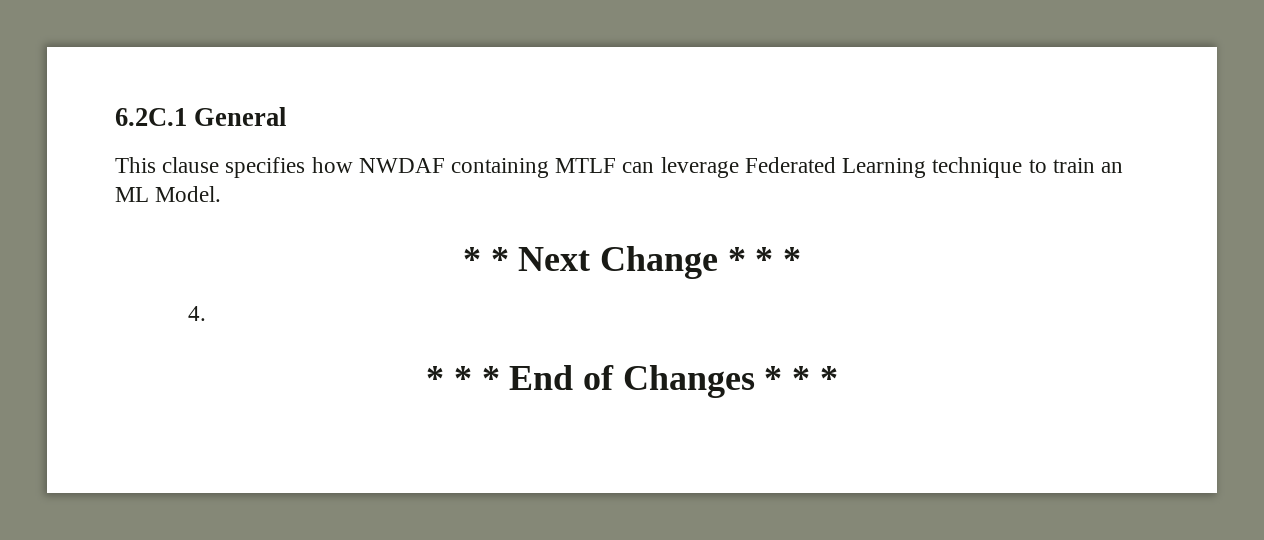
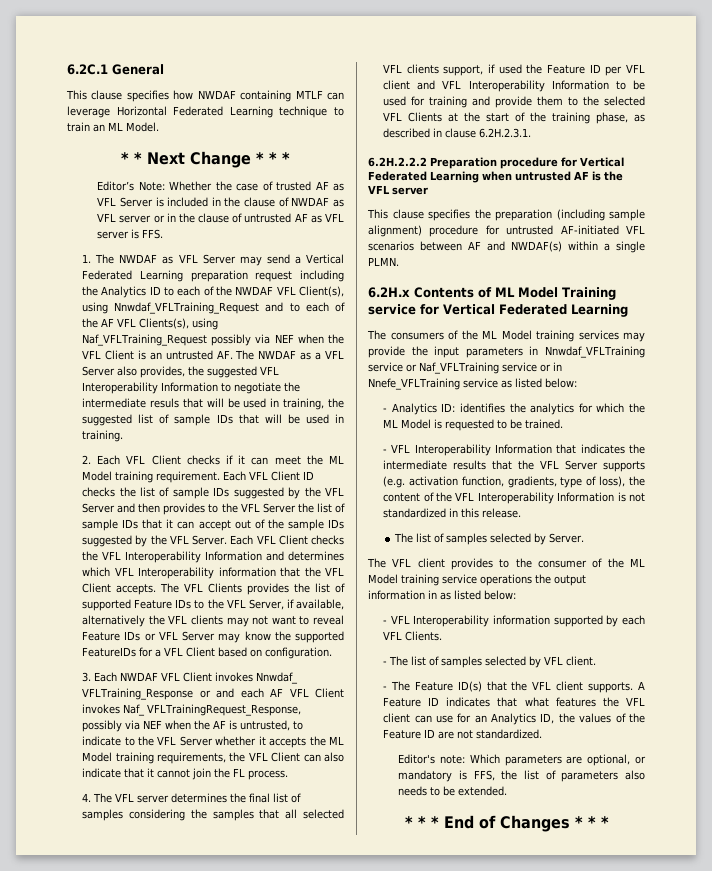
- This clause specifies how NWDAF containing MTLF can leverage Federated Learning technique to train an ML Model.
+ This clause specifies how NWDAF containing MTLF can leverage Horizontal Federated Learning technique to train an ML Model.
- 4.
+ Editor’s Note: Whether the case of trusted AF as VFL Server is included in the clause of NWDAF as VFL server or in the clause of untrusted AF as VFL server is FFS.
+ 1. The NWDAF as VFL Server may send a Vertical Federated Learning preparation request including the Analytics ID to each of the NWDAF VFL Client(s), using Nnwdaf_VFLTraining_Request and to each of the AF VFL Clients(s), using Naf_VFLTraining_Request possibly via NEF when the VFL Client is an untrusted AF. The NWDAF as a VFL Server also provides, the suggested VFL Interoperability Information to negotiate the intermediate resuls that will be used in training, the suggested list of sample IDs that will be used in training.
+ 2. Each VFL Client checks if it can meet the ML Model training requirement. Each VFL Client ID checks the list of sample IDs suggested by the VFL Server and then provides to the VFL Server the list of sample IDs that it can accept out of the sample IDs suggested by the VFL Server. Each VFL Client checks the VFL Interoperability Information and determines which VFL Interoperability information that the VFL Client accepts. The VFL Clients provides the list of supported Feature IDs to the VFL Server, if available, alternatively the VFL clients may not want to reveal Feature IDs or VFL Server may know the supported FeatureIDs for a VFL Client based on configuration.
+ 3. Each NWDAF VFL Client invokes Nnwdaf_ VFLTraining_Response or and each AF VFL Client invokes Naf_ VFLTrainingRequest_Response, possibly via NEF when the AF is untrusted, to indicate to the VFL Server whether it accepts the ML Model training requirements, the VFL Client can also indicate that it cannot join the FL process.
+ 4. The VFL server determines the final list of samples considering the samples that all selected VFL clients support, if used the Feature ID per VFL client and VFL Interoperability Information to be used for training and provide them to the selected VFL Clients at the start of the training phase, as described in clause 6.2H.2.3.1.
+ 6.2H.2.2.2 Preparation procedure for Vertical Federated Learning when untrusted AF is the VFL server
+ This clause specifies the preparation (including sample alignment) procedure for untrusted AF-initiated VFL scenarios between AF and NWDAF(s) within a single PLMN.
+ 6.2H.x Contents of ML Model Training service for Vertical Federated Learning
+ The consumers of the ML Model training services may provide the input parameters in Nnwdaf_VFLTraining service or Naf_VFLTraining service or in Nnefe_VFLTraining service as listed below:
+ - Analytics ID: identifies the analytics for which the ML Model is requested to be trained.
+ - VFL Interoperability Information that indicates the intermediate results that the VFL Server supports (e.g. activation function, gradients, type of loss), the content of the VFL Interoperability Information is not standardized in this release.
+ The list of samples selected by Server.
+ The VFL client provides to the consumer of the ML Model training service operations the output information in as listed below:
+ - VFL Interoperability information supported by each VFL Clients.
+ - The list of samples selected by VFL client.
+ - The Feature ID(s) that the VFL client supports. A Feature ID indicates that what features the VFL client can use for an Analytics ID, the values of the Feature ID are not standardized.
+ Editor's note: Which parameters are optional, or mandatory is FFS, the list of parameters also needs to be extended.

